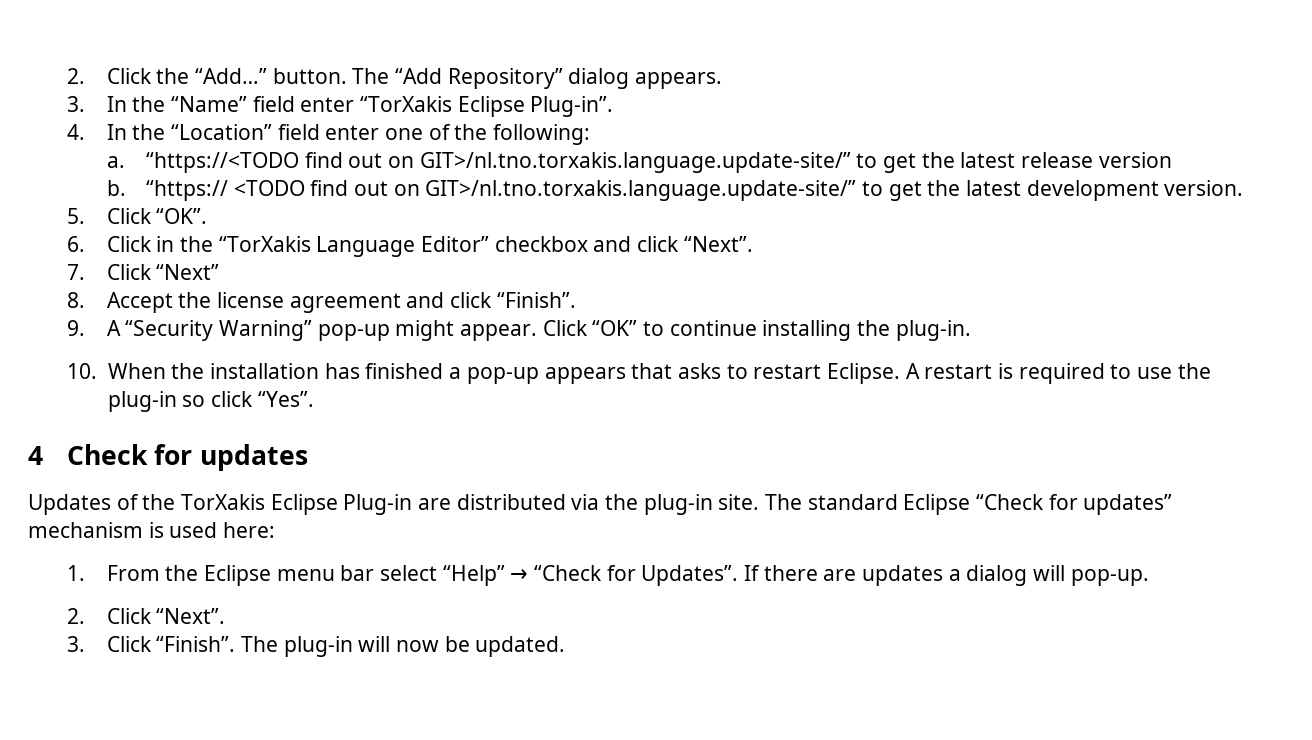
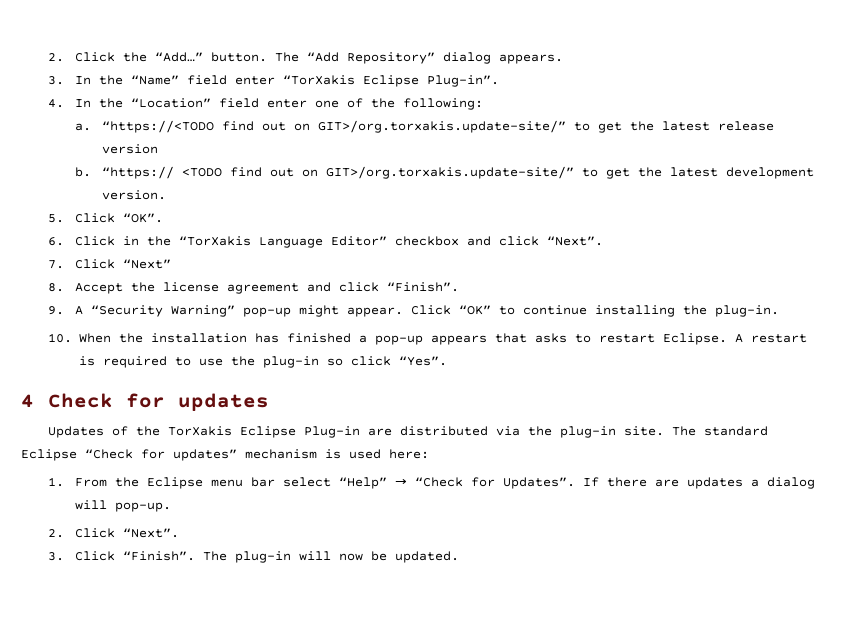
- “https://<TODO find out on GIT>/nl.tno.torxakis.language.update-site/” to get the latest release version
+ “https://<TODO find out on GIT>/org.torxakis.update-site/” to get the latest release version
- “https:// <TODO find out on GIT>/nl.tno.torxakis.language.update-site/” to get the latest development version.
+ “https:// <TODO find out on GIT>/org.torxakis.update-site/” to get the latest development version.

